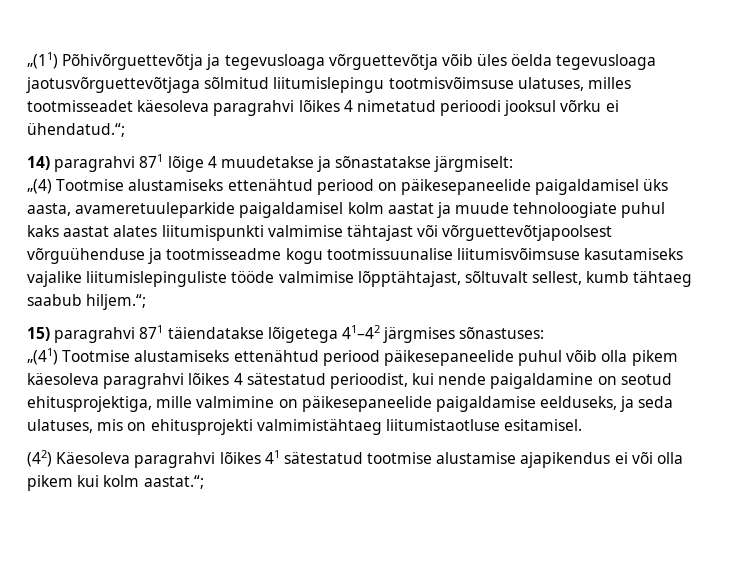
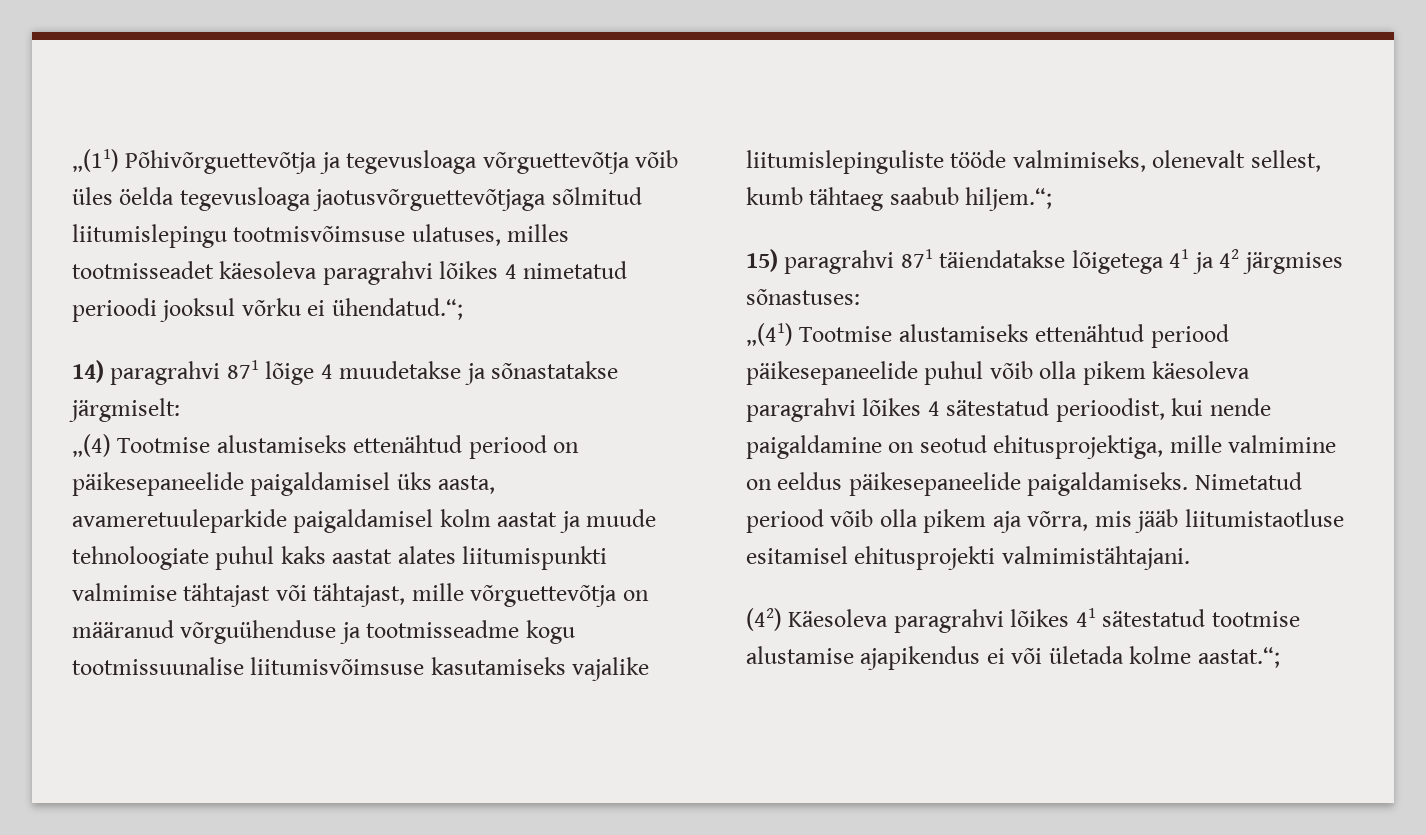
- „(4) Tootmise alustamiseks ettenähtud periood on päikesepaneelide paigaldamisel üks aasta, avameretuuleparkide paigaldamisel kolm aastat ja muude tehnoloogiate puhul kaks aastat alates liitumispunkti valmimise tähtajast või võrguettevõtjapoolsest võrguühenduse ja tootmisseadme kogu tootmissuunalise liitumisvõimsuse kasutamiseks vajalike liitumislepinguliste tööde valmimise lõpptähtajast, sõltuvalt sellest, kumb tähtaeg saabub hiljem.“;
+ „(4) Tootmise alustamiseks ettenähtud periood on päikesepaneelide paigaldamisel üks aasta, avameretuuleparkide paigaldamisel kolm aastat ja muude tehnoloogiate puhul kaks aastat alates liitumispunkti valmimise tähtajast või tähtajast, mille võrguettevõtja on määranud võrguühenduse ja tootmisseadme kogu tootmissuunalise liitumisvõimsuse kasutamiseks vajalike liitumislepinguliste tööde valmimiseks, olenevalt sellest, kumb tähtaeg saabub hiljem.“;
- 15) paragrahvi 871 täiendatakse lõigetega 41–42 järgmises sõnastuses:
+ 15) paragrahvi 871 täiendatakse lõigetega 41 ja 42 järgmises sõnastuses:
- „(41) Tootmise alustamiseks ettenähtud periood päikesepaneelide puhul võib olla pikem käesoleva paragrahvi lõikes 4 sätestatud perioodist, kui nende paigaldamine on seotud ehitusprojektiga, mille valmimine on päikesepaneelide paigaldamise eelduseks, ja seda ulatuses, mis on ehitusprojekti valmimistähtaeg liitumistaotluse esitamisel.
+ „(41) Tootmise alustamiseks ettenähtud periood päikesepaneelide puhul võib olla pikem käesoleva paragrahvi lõikes 4 sätestatud perioodist, kui nende paigaldamine on seotud ehitusprojektiga, mille valmimine on eeldus päikesepaneelide paigaldamiseks. Nimetatud periood võib olla pikem aja võrra, mis jääb liitumistaotluse esitamisel ehitusprojekti valmimistähtajani.
- (42) Käesoleva paragrahvi lõikes 41 sätestatud tootmise alustamise ajapikendus ei või olla pikem kui kolm aastat.“;
+ (42) Käesoleva paragrahvi lõikes 41 sätestatud tootmise alustamise ajapikendus ei või ületada kolme aastat.“;

